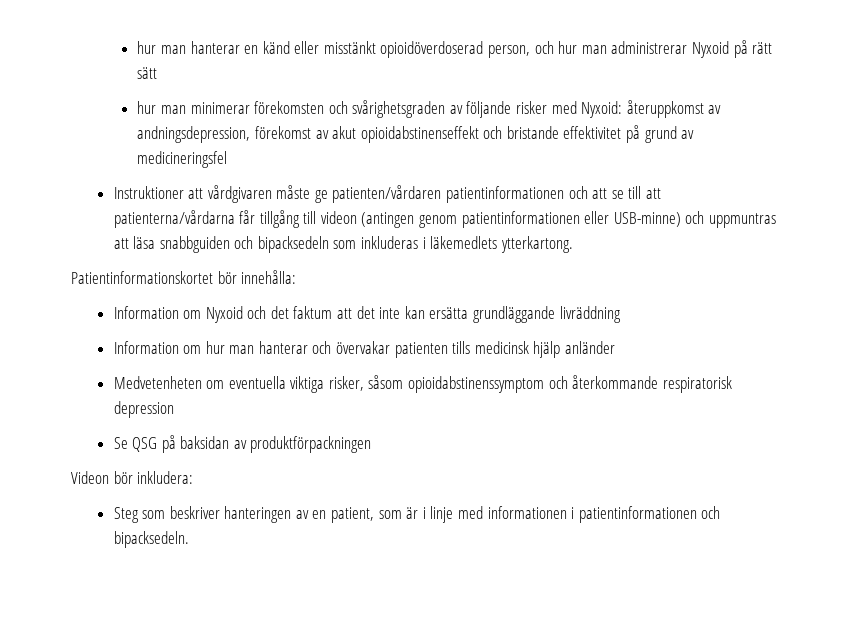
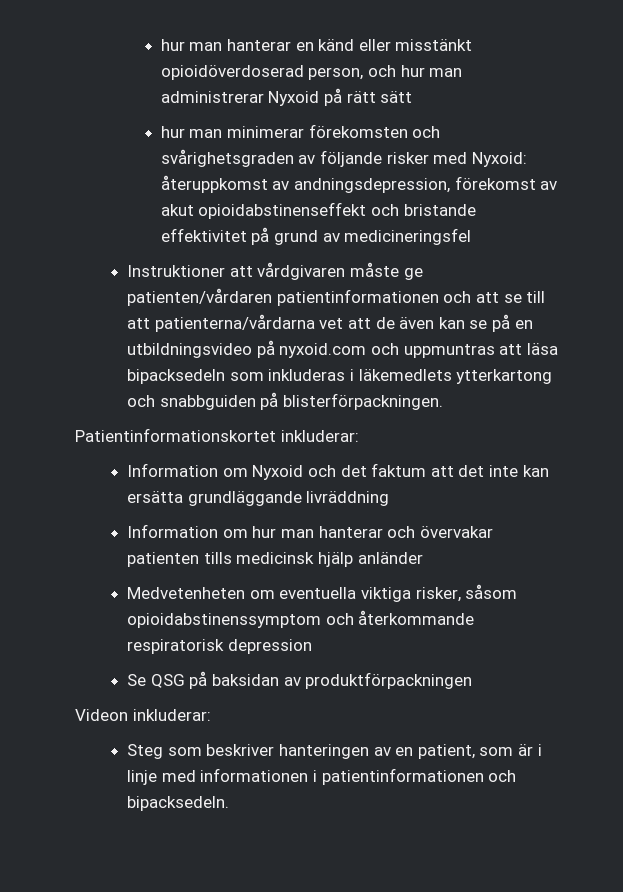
- Instruktioner att vårdgivaren måste ge patienten/vårdaren patientinformationen och att se till att patienterna/vårdarna får tillgång till videon (antingen genom patientinformationen eller USB-minne) och uppmuntras att läsa snabbguiden och bipacksedeln som inkluderas i läkemedlets ytterkartong.
+ Instruktioner att vårdgivaren måste ge patienten/vårdaren patientinformationen och att se till att patienterna/vårdarna vet att de även kan se på en utbildningsvideo på nyxoid.com och uppmuntras att läsa bipacksedeln som inkluderas i läkemedlets ytterkartong och snabbguiden på blisterförpackningen.
- Patientinformationskortet bör innehålla:
+ Patientinformationskortet inkluderar:
- Videon bör inkludera:
+ Videon inkluderar:

